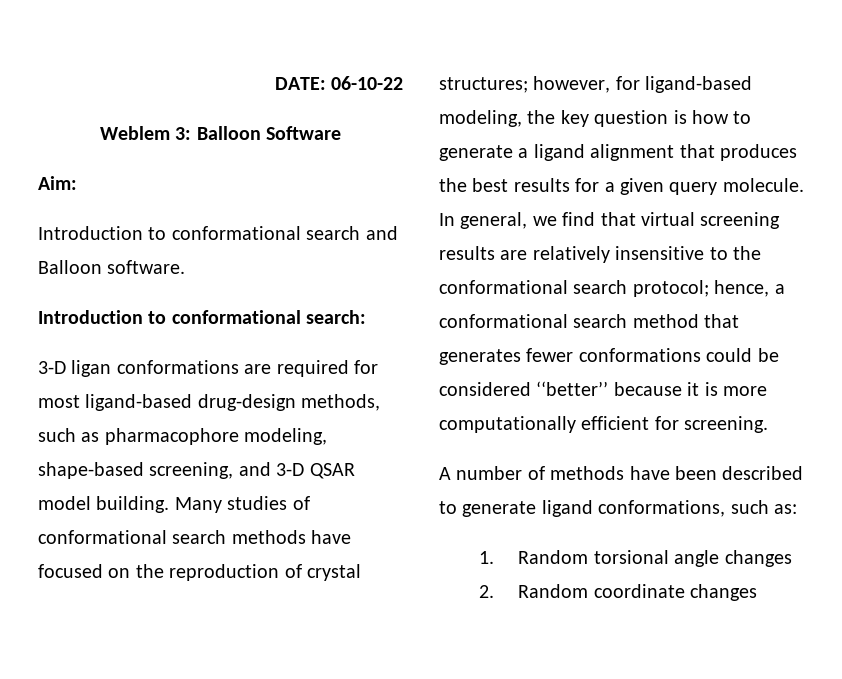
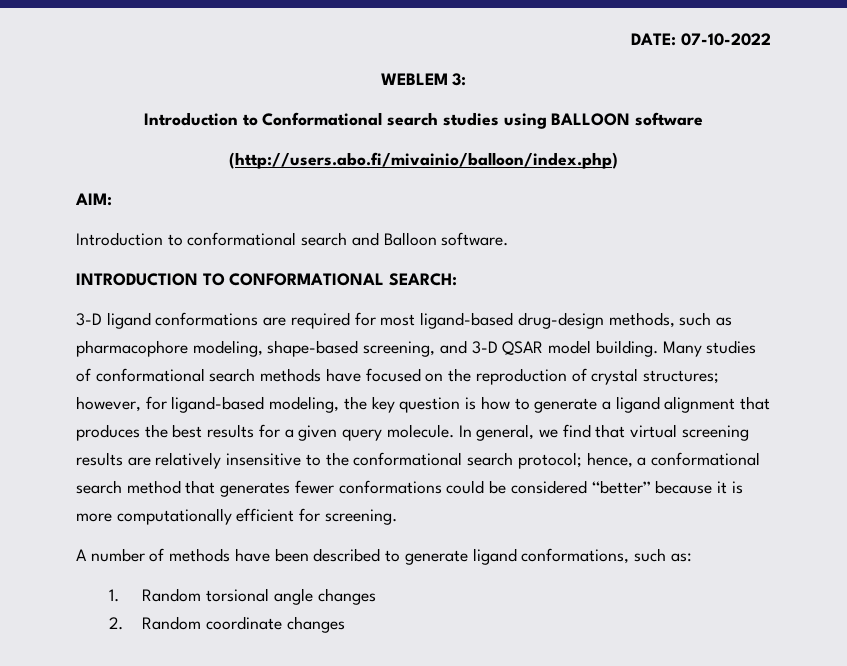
- DATE: 06-10-22
- Weblem 3: Balloon Software
- Aim:
+ DATE: 07-10-2022
+ WEBLEM 3:
+ Introduction to Conformational search studies using BALLOON software
+ (http://users.abo.fi/mivainio/balloon/index.php)
+ AIM:
- Introduction to conformational search:
- 3-D ligan conformations are required for most ligand-based drug-design methods, such as pharmacophore modeling, shape-based screening, and 3-D QSAR model building.
+ INTRODUCTION TO CONFORMATIONAL SEARCH:
+ 3-D ligand conformations are required for most ligand-based drug-design methods, such as pharmacophore modeling, shape-based screening, and 3-D QSAR model building.

